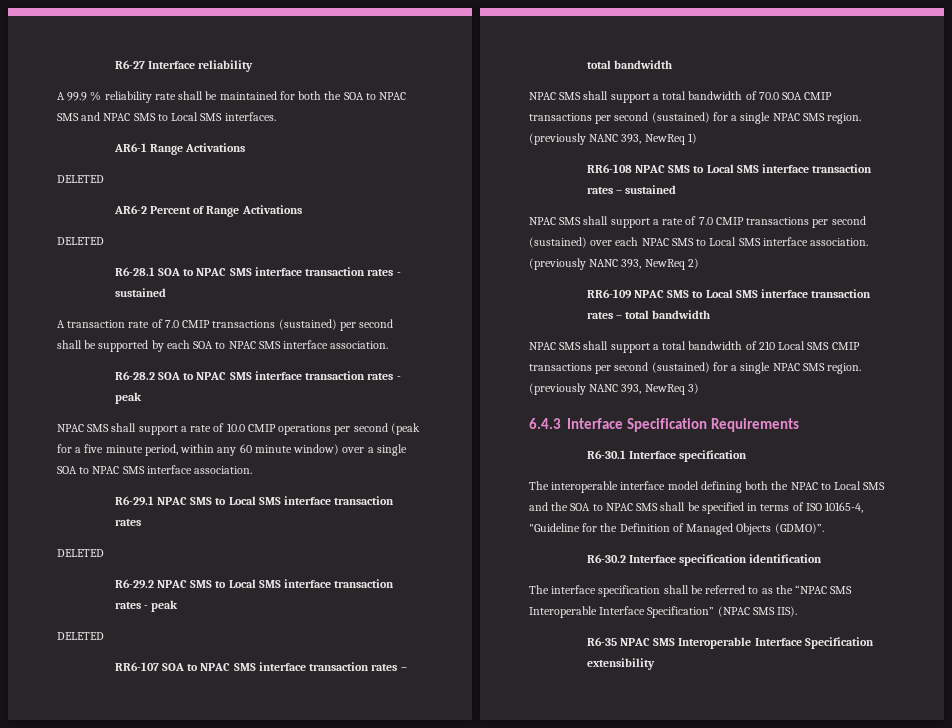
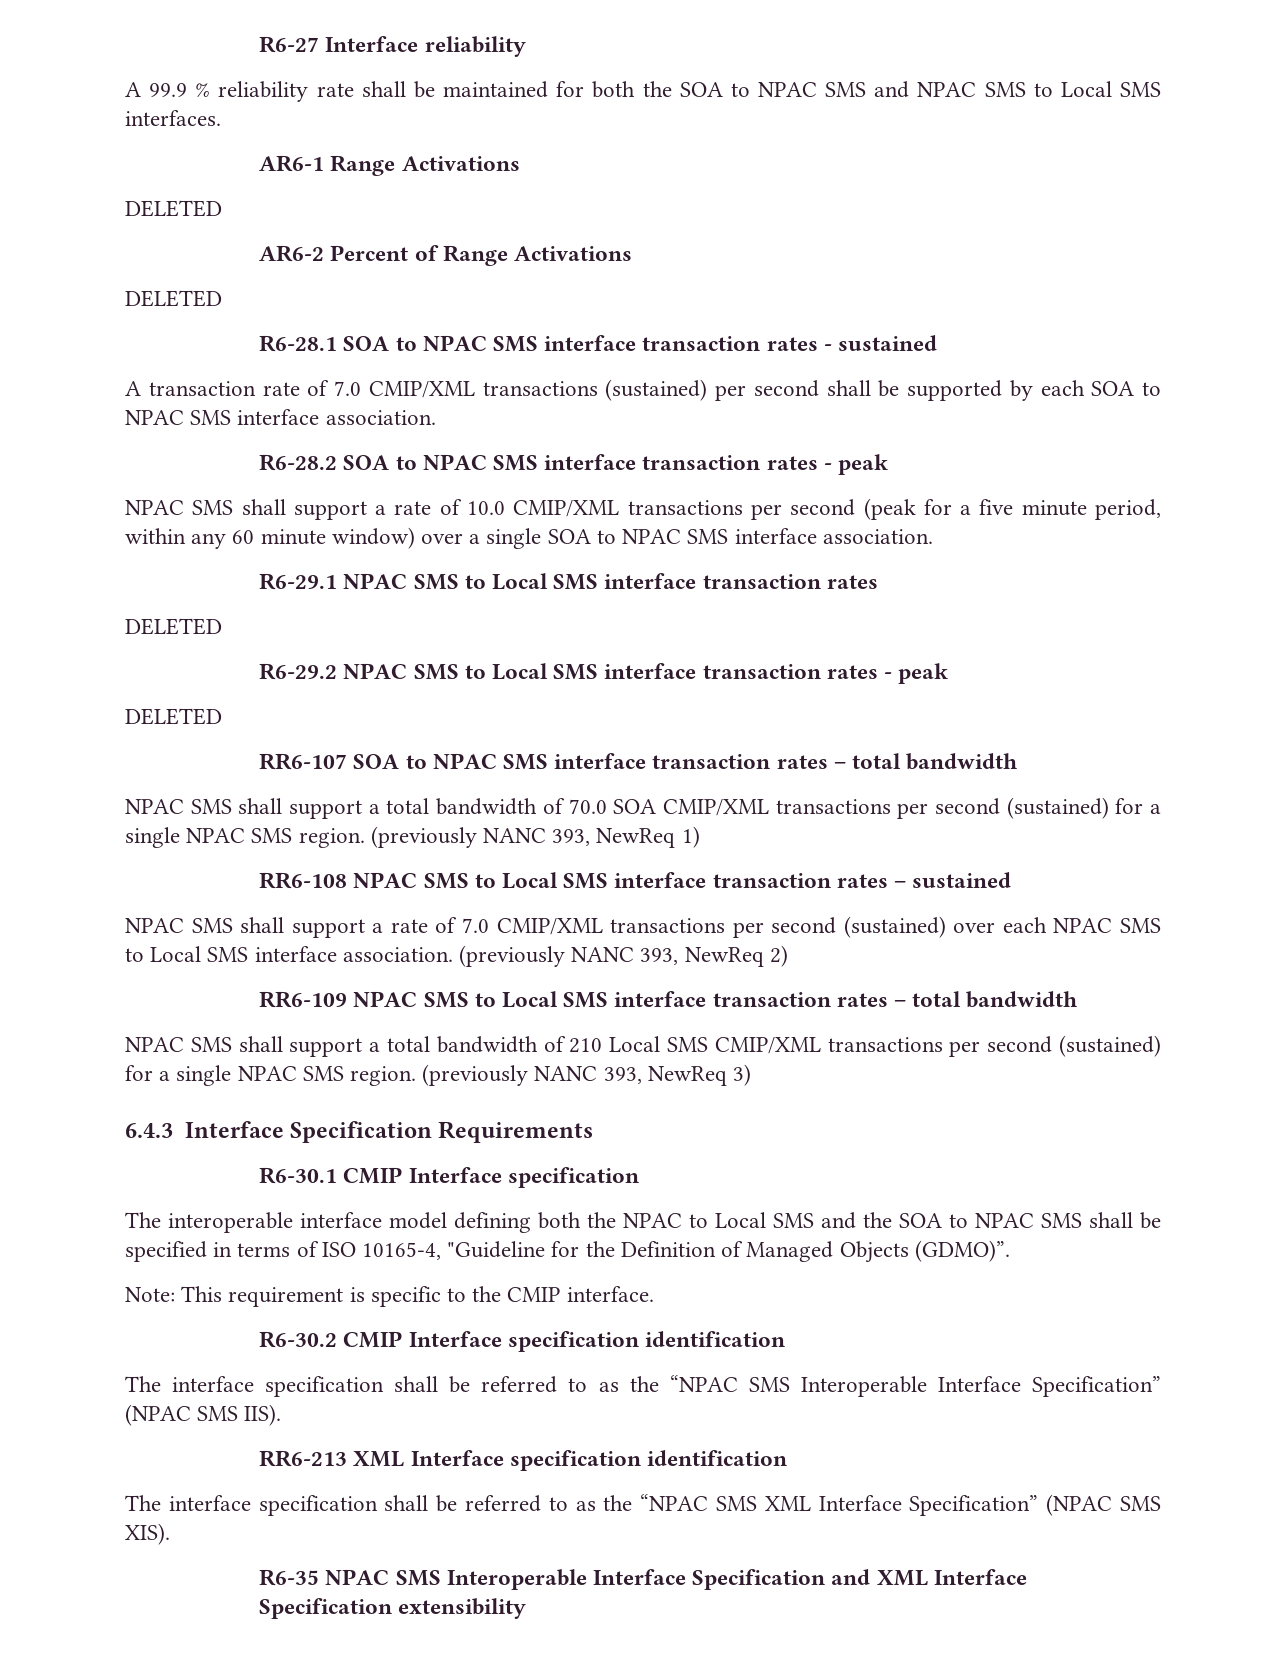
- A transaction rate of 7.0 CMIP transactions (sustained) per second shall be supported by each SOA to NPAC SMS interface association.
+ A transaction rate of 7.0 CMIP/XML transactions (sustained) per second shall be supported by each SOA to NPAC SMS interface association.
- NPAC SMS shall support a rate of 10.0 CMIP operations per second (peak for a five minute period, within any 60 minute window) over a single SOA to NPAC SMS interface association.
+ NPAC SMS shall support a rate of 10.0 CMIP/XML transactions per second (peak for a five minute period, within any 60 minute window) over a single SOA to NPAC SMS interface association.
- NPAC SMS shall support a total bandwidth of 70.0 SOA CMIP transactions per second (sustained) for a single NPAC SMS region.
+ NPAC SMS shall support a total bandwidth of 70.0 SOA CMIP/XML transactions per second (sustained) for a single NPAC SMS region.
- NPAC SMS shall support a rate of 7.0 CMIP transactions per second (sustained) over each NPAC SMS to Local SMS interface association.
+ NPAC SMS shall support a rate of 7.0 CMIP/XML transactions per second (sustained) over each NPAC SMS to Local SMS interface association.
- NPAC SMS shall support a total bandwidth of 210 Local SMS CMIP transactions per second (sustained) for a single NPAC SMS region.
+ NPAC SMS shall support a total bandwidth of 210 Local SMS CMIP/XML transactions per second (sustained) for a single NPAC SMS region.
- R6-30.1 Interface specification
+ R6-30.1 CMIP Interface specification
+ Note: This requirement is specific to the CMIP interface.
- R6-30.2 Interface specification identification
+ R6-30.2 CMIP Interface specification identification
+ RR6-213 XML Interface specification identification
+ The interface specification shall be referred to as the “NPAC SMS XML Interface Specification” (NPAC SMS XIS).
- R6-35 NPAC SMS Interoperable Interface Specification extensibility
+ R6-35 NPAC SMS Interoperable Interface Specification and XML Interface Specification extensibility

